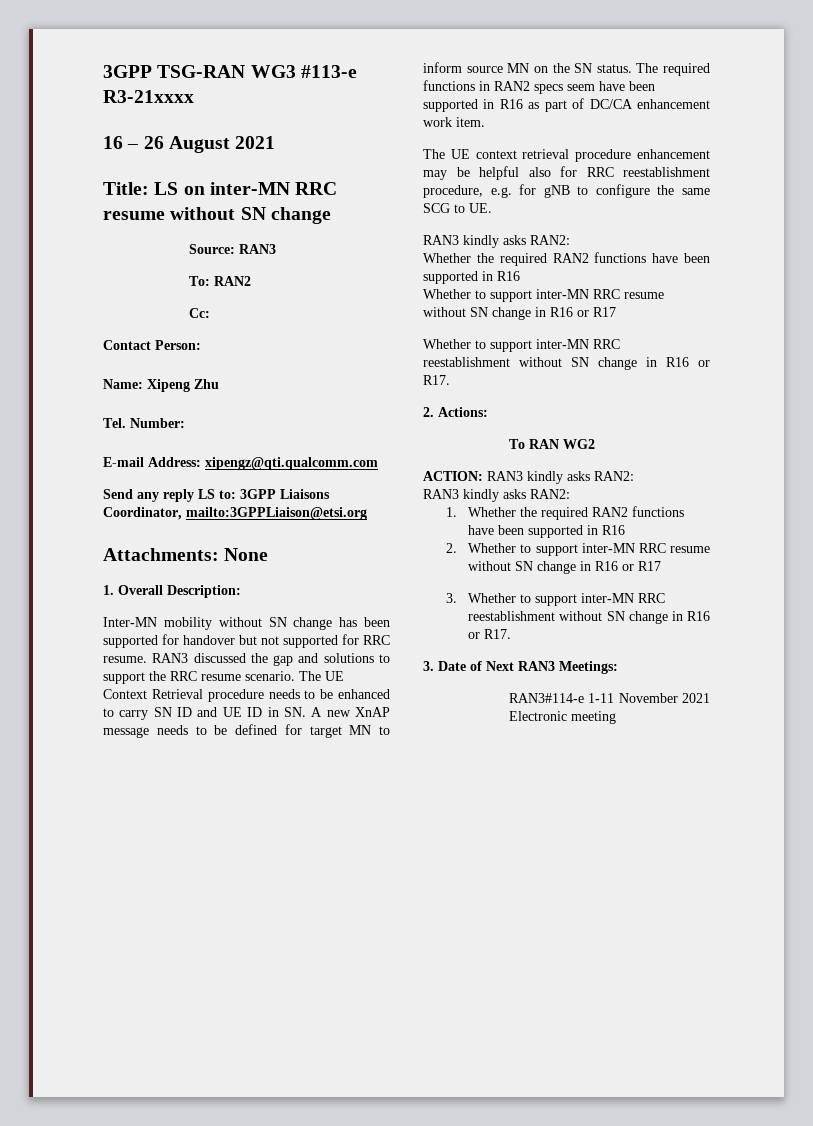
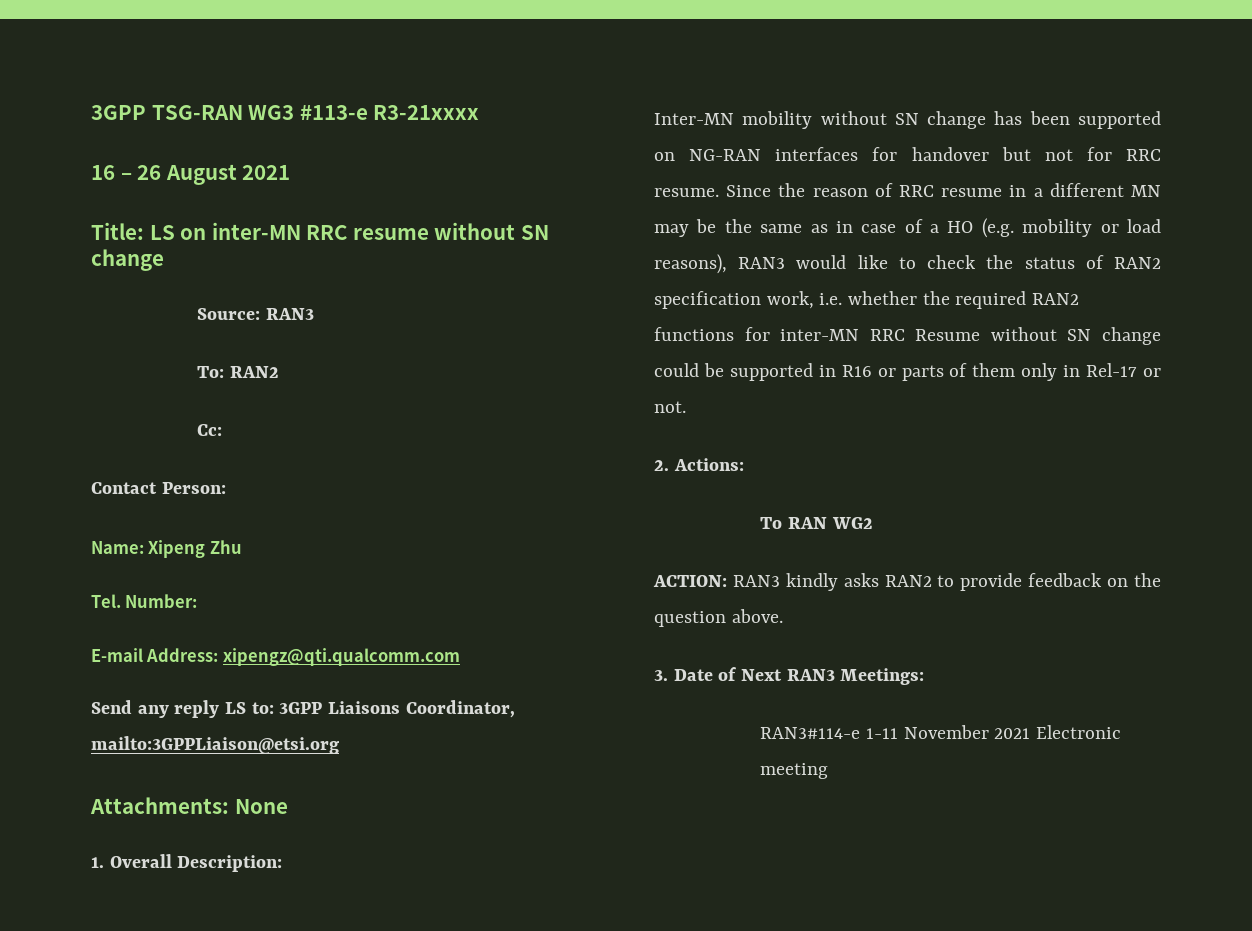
- Inter-MN mobility without SN change has been supported for handover but not supported for RRC resume.
+ Inter-MN mobility without SN change has been supported on NG-RAN interfaces for handover but not for RRC resume.
- RAN3 discussed the gap and solutions to support the RRC resume scenario. The UE Context Retrieval procedure needs to be enhanced to carry SN ID and UE ID in SN. A new XnAP message needs to be defined for target MN to inform source MN on the SN status. The required functions in RAN2 specs seem have been supported in R16 as part of DC/CA enhancement work item.
- The UE context retrieval procedure enhancement may be helpful also for RRC reestablishment procedure, e.g. for gNB to configure the same SCG to UE.
- RAN3 kindly asks RAN2:
- Whether the required RAN2 functions have been supported in R16
- Whether to support inter-MN RRC resume without SN change in R16 or R17
- Whether to support inter-MN RRC reestablishment without SN change in R16 or R17.
+ Since the reason of RRC resume in a different MN may be the same as in case of a HO (e.g. mobility or load reasons), RAN3 would like to check the status of RAN2 specification work, i.e. whether the required RAN2 functions for inter-MN RRC Resume without SN change could be supported in R16 or parts of them only in Rel-17 or not.
- ACTION: RAN3 kindly asks RAN2:
- RAN3 kindly asks RAN2:
- 1. Whether the required RAN2 functions have been supported in R16
- 2. Whether to support inter-MN RRC resume without SN change in R16 or R17
- 3. Whether to support inter-MN RRC reestablishment without SN change in R16 or R17.
+ ACTION: RAN3 kindly asks RAN2 to provide feedback on the question above.

